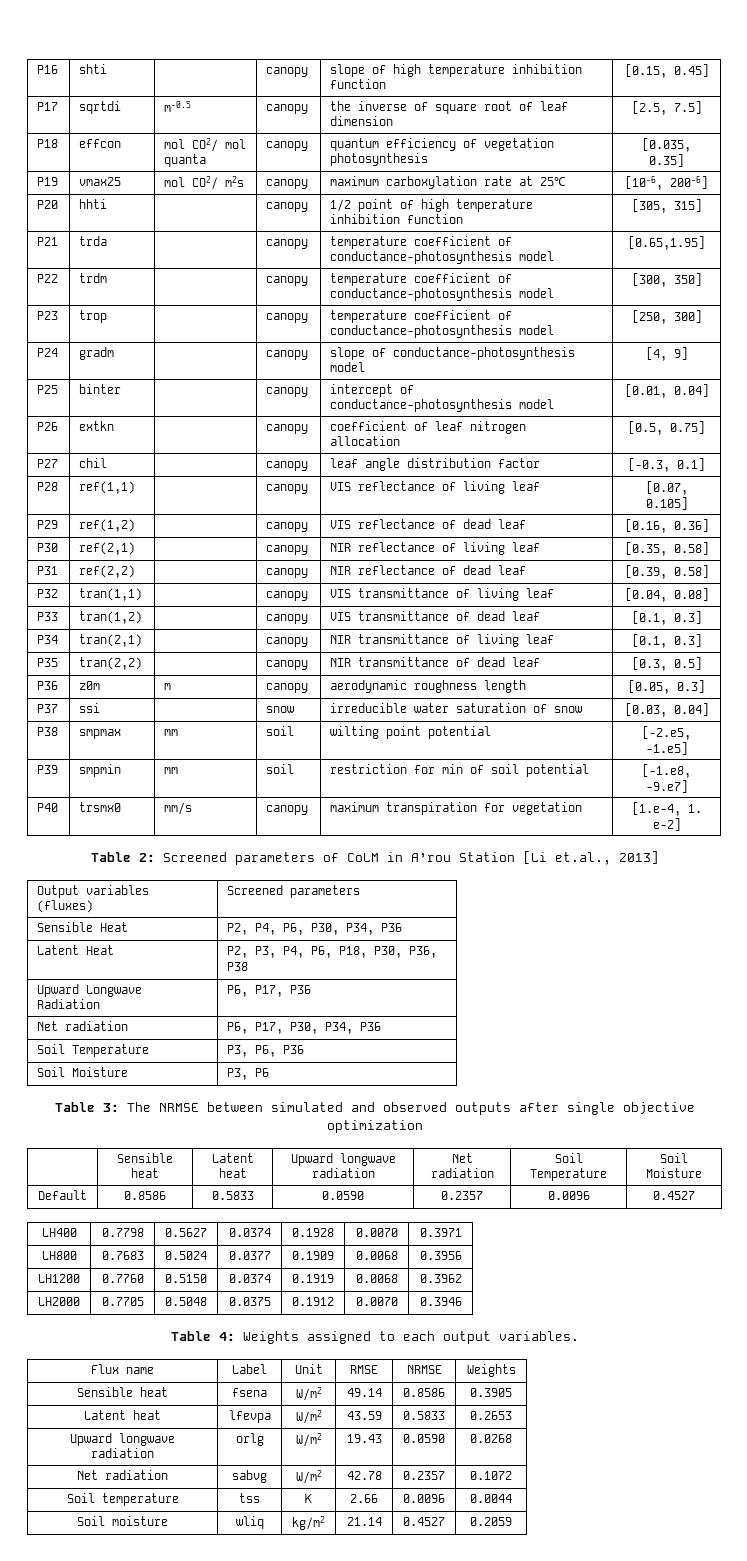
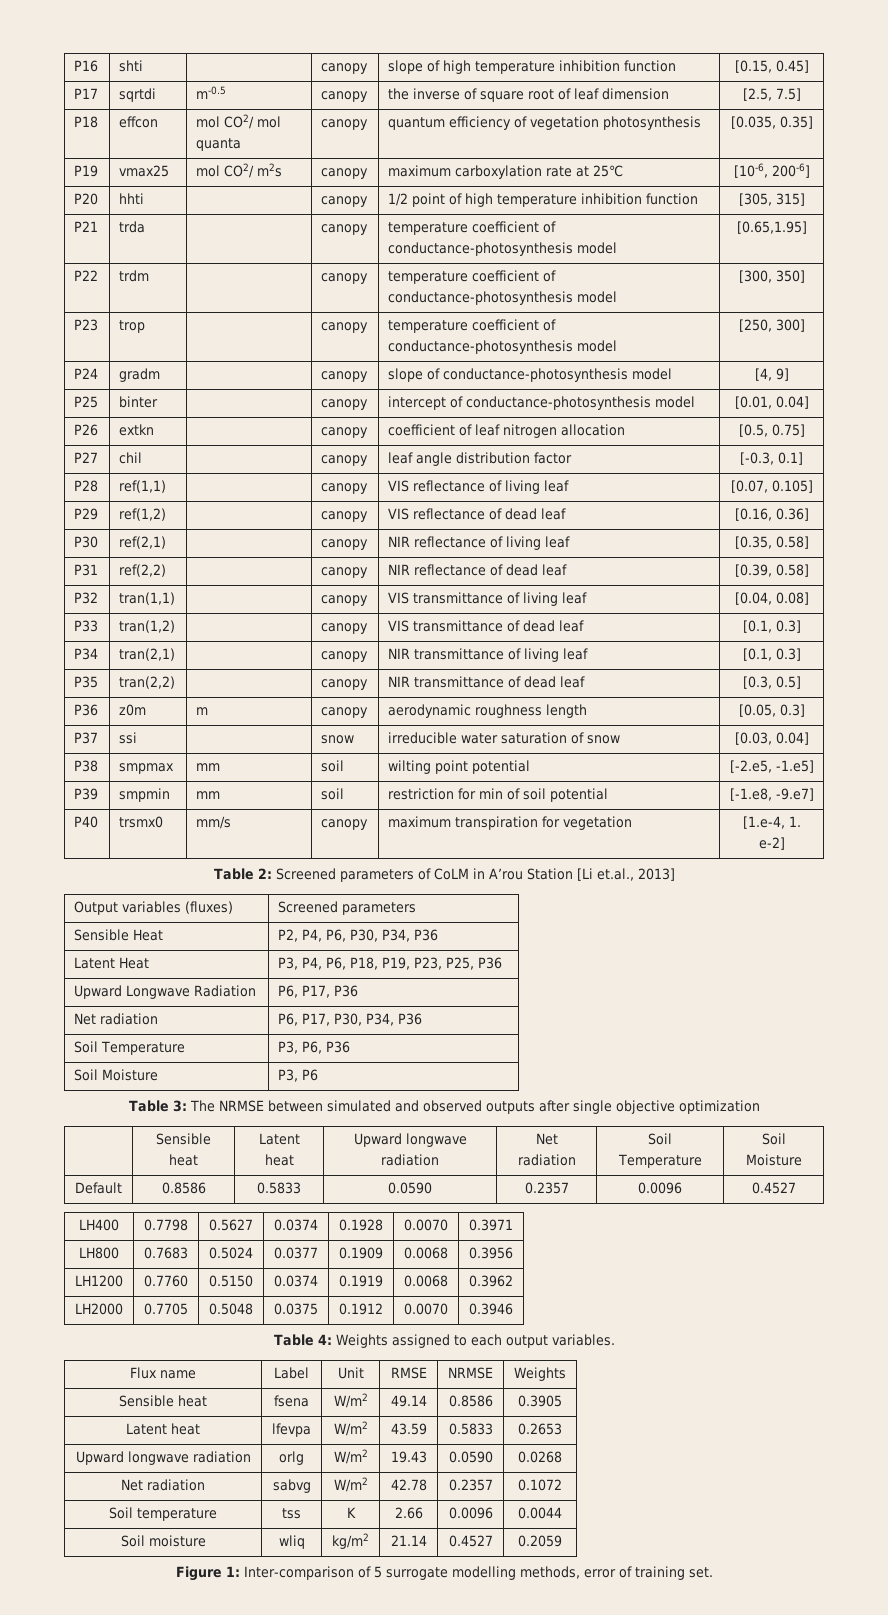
- Latent Heat | P2, P3, P4, P6, P18, P30, P36, P38
+ Latent Heat | P3, P4, P6, P18, P19, P23, P25, P36
+ Figure 1: Inter-comparison of 5 surrogate modelling methods, error of training set.

